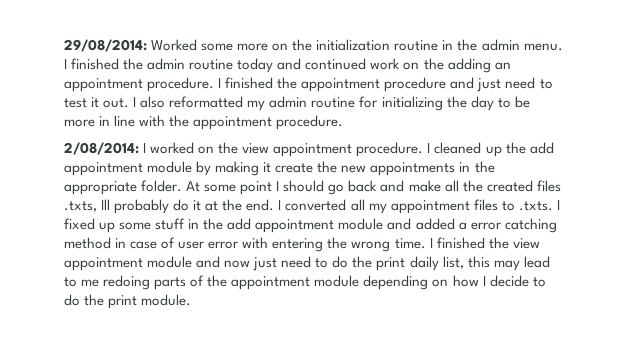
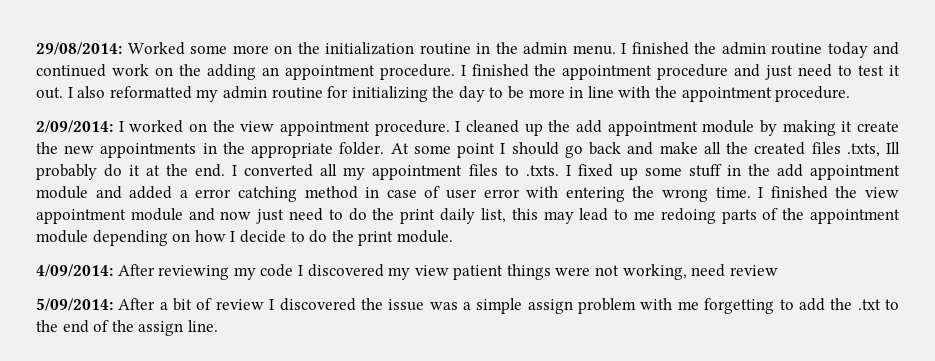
- 2/08/2014: I worked on the view appointment procedure.
+ 2/09/2014: I worked on the view appointment procedure.
+ 4/09/2014: After reviewing my code I discovered my view patient things were not working, need review
+ 5/09/2014: After a bit of review I discovered the issue was a simple assign problem with me forgetting to add the .txt to the end of the assign line.

